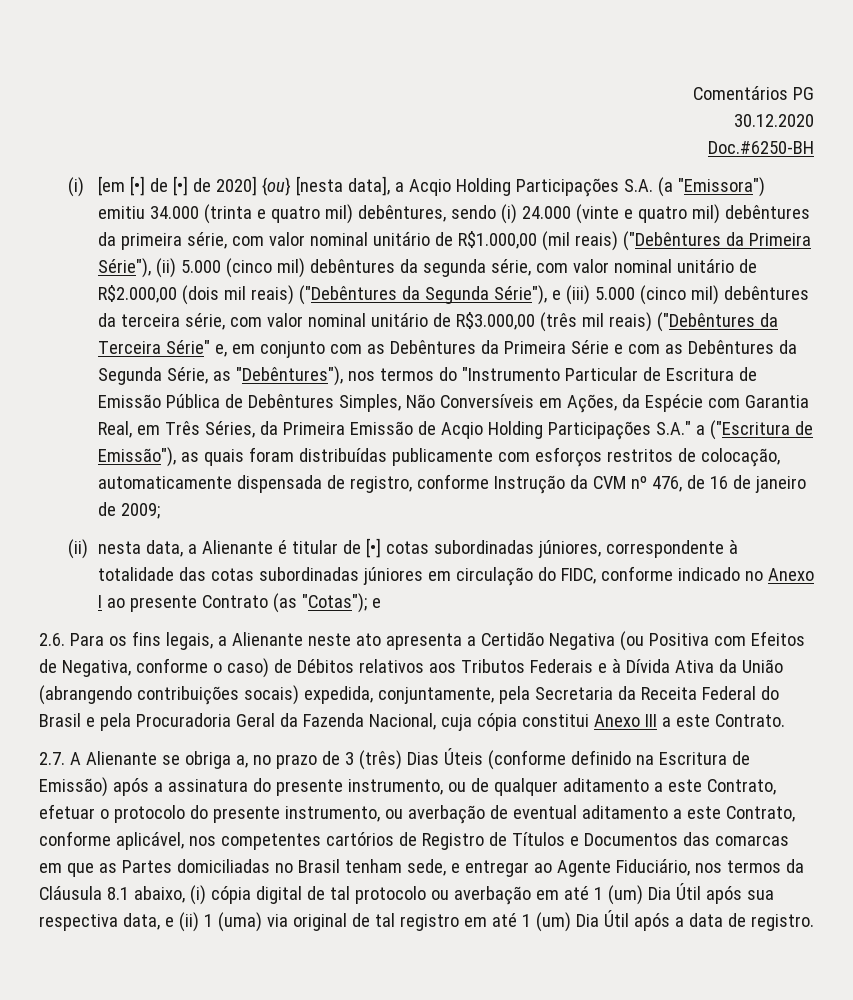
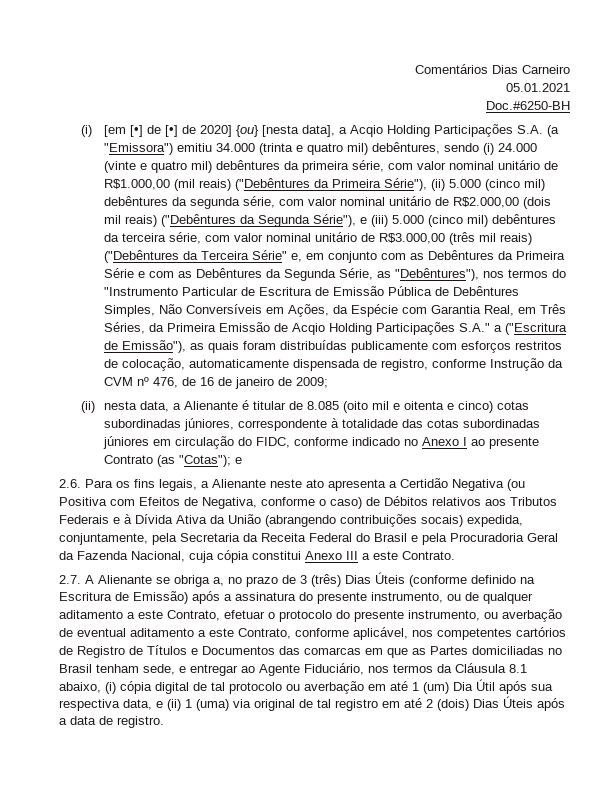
- Comentários PG
- 30.12.2020
+ Comentários Dias Carneiro
+ 05.01.2021
- (ii) nesta data, a Alienante é titular de [•] cotas subordinadas júniores, correspondente à totalidade das cotas subordinadas júniores em circulação do FIDC, conforme indicado no Anexo I ao presente Contrato (as "Cotas"); e
+ (ii) nesta data, a Alienante é titular de 8.085 (oito mil e oitenta e cinco) cotas subordinadas júniores, correspondente à totalidade das cotas subordinadas júniores em circulação do FIDC, conforme indicado no Anexo I ao presente Contrato (as "Cotas"); e
- 2.7. A Alienante se obriga a, no prazo de 3 (três) Dias Úteis (conforme definido na Escritura de Emissão) após a assinatura do presente instrumento, ou de qualquer aditamento a este Contrato, efetuar o protocolo do presente instrumento, ou averbação de eventual aditamento a este Contrato, conforme aplicável, nos competentes cartórios de Registro de Títulos e Documentos das comarcas em que as Partes domiciliadas no Brasil tenham sede, e entregar ao Agente Fiduciário, nos termos da Cláusula 8.1 abaixo, (i) cópia digital de tal protocolo ou averbação em até 1 (um) Dia Útil após sua respectiva data, e (ii) 1 (uma) via original de tal registro em até 1 (um) Dia Útil após a data de registro.
+ 2.7. A Alienante se obriga a, no prazo de 3 (três) Dias Úteis (conforme definido na Escritura de Emissão) após a assinatura do presente instrumento, ou de qualquer aditamento a este Contrato, efetuar o protocolo do presente instrumento, ou averbação de eventual aditamento a este Contrato, conforme aplicável, nos competentes cartórios de Registro de Títulos e Documentos das comarcas em que as Partes domiciliadas no Brasil tenham sede, e entregar ao Agente Fiduciário, nos termos da Cláusula 8.1 abaixo, (i) cópia digital de tal protocolo ou averbação em até 1 (um) Dia Útil após sua respectiva data, e (ii) 1 (uma) via original de tal registro em até 2 (dois) Dias Úteis após a data de registro.

